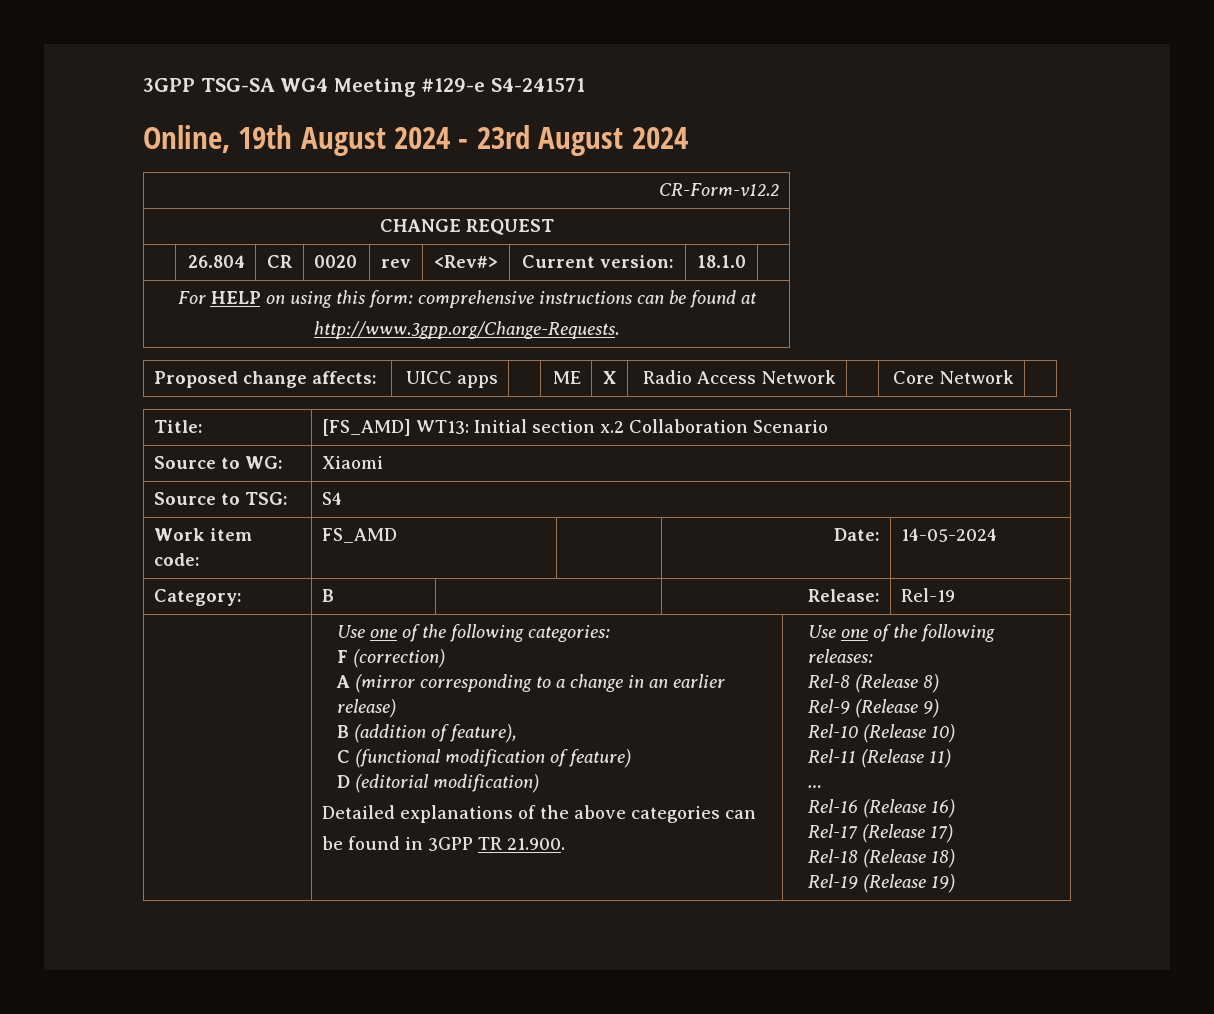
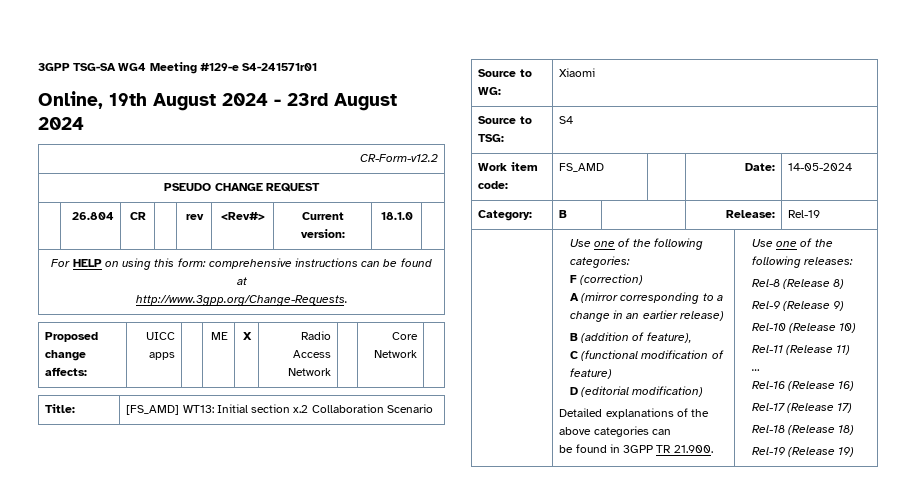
- 3GPP TSG-SA WG4 Meeting #129-e S4-241571
+ 3GPP TSG-SA WG4 Meeting #129-e S4-241571r01
- CHANGE REQUEST
+ PSEUDO CHANGE REQUEST
- | 26.804 | CR | 0020 | rev | <Rev#> | Current version: | 18.1.0 |
+ | 26.804 | CR | | rev | <Rev#> | Current version: | 18.1.0 |

